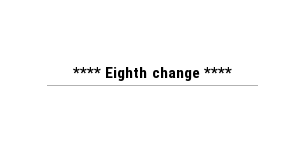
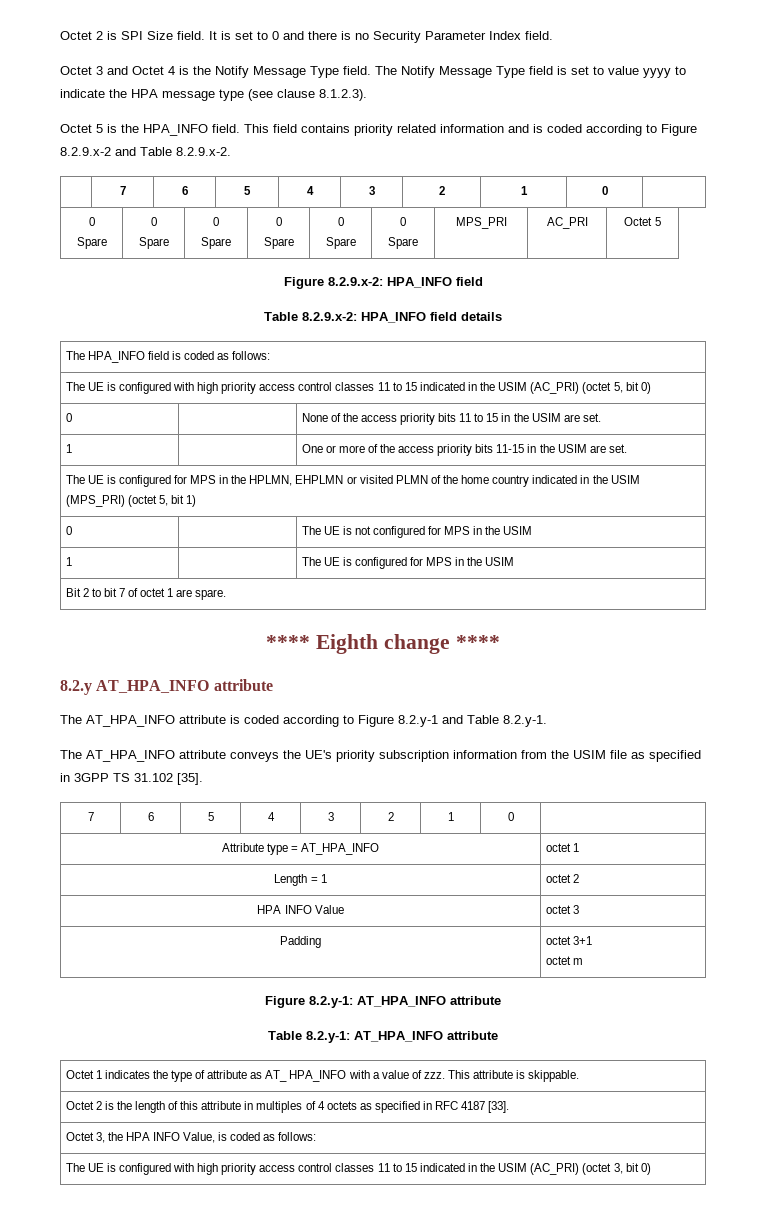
+ Octet 2 is SPI Size field. It is set to 0 and there is no Security Parameter Index field.
+ Octet 3 and Octet 4 is the Notify Message Type field. The Notify Message Type field is set to value yyyy to indicate the HPA message type (see clause 8.1.2.3).
+ Octet 5 is the HPA_INFO field. This field contains priority related information and is coded according to Figure 8.2.9.x-2 and Table 8.2.9.x-2.
+ | 7 | 6 | 5 | 4 | 3 | 2 | 1 | 0 |
+ 0
+ Spare | 0
+ Spare | 0
+ Spare | 0
+ Spare | 0
+ Spare | 0
+ Spare | MPS_PRI | AC_PRI | Octet 5
+ Figure 8.2.9.x-2: HPA_INFO field
+ Table 8.2.9.x-2: HPA_INFO field details
+ The HPA_INFO field is coded as follows:
+ The UE is configured with high priority access control classes 11 to 15 indicated in the USIM (AC_PRI) (octet 5, bit 0)
+ 0 | | None of the access priority bits 11 to 15 in the USIM are set.
+ 1 | | One or more of the access priority bits 11-15 in the USIM are set.
+ The UE is configured for MPS in the HPLMN, EHPLMN or visited PLMN of the home country indicated in the USIM (MPS_PRI) (octet 5, bit 1)
+ 0 | | The UE is not configured for MPS in the USIM
+ 1 | | The UE is configured for MPS in the USIM
+ Bit 2 to bit 7 of octet 1 are spare.
  **** Eighth change ****
+ 8.2.y AT_HPA_INFO attribute
+ The AT_HPA_INFO attribute is coded according to Figure 8.2.y-1 and Table 8.2.y-1.
+ The AT_HPA_INFO attribute conveys the UE's priority subscription information from the USIM file as specified in 3GPP TS 31.102 [35].
+ 7 | 6 | 5 | 4 | 3 | 2 | 1 | 0 |
+ Attribute type = AT_HPA_INFO | octet 1
+ Length = 1 | octet 2
+ HPA INFO Value | octet 3
+ Padding | octet 3+1
+ octet m
+ Figure 8.2.y-1: AT_HPA_INFO attribute
+ Table 8.2.y-1: AT_HPA_INFO attribute
+ Octet 1 indicates the type of attribute as AT_ HPA_INFO with a value of zzz. This attribute is skippable.
+ Octet 2 is the length of this attribute in multiples of 4 octets as specified in RFC 4187 [33].
+ Octet 3, the HPA INFO Value, is coded as follows:
+ The UE is configured with high priority access control classes 11 to 15 indicated in the USIM (AC_PRI) (octet 3, bit 0)

